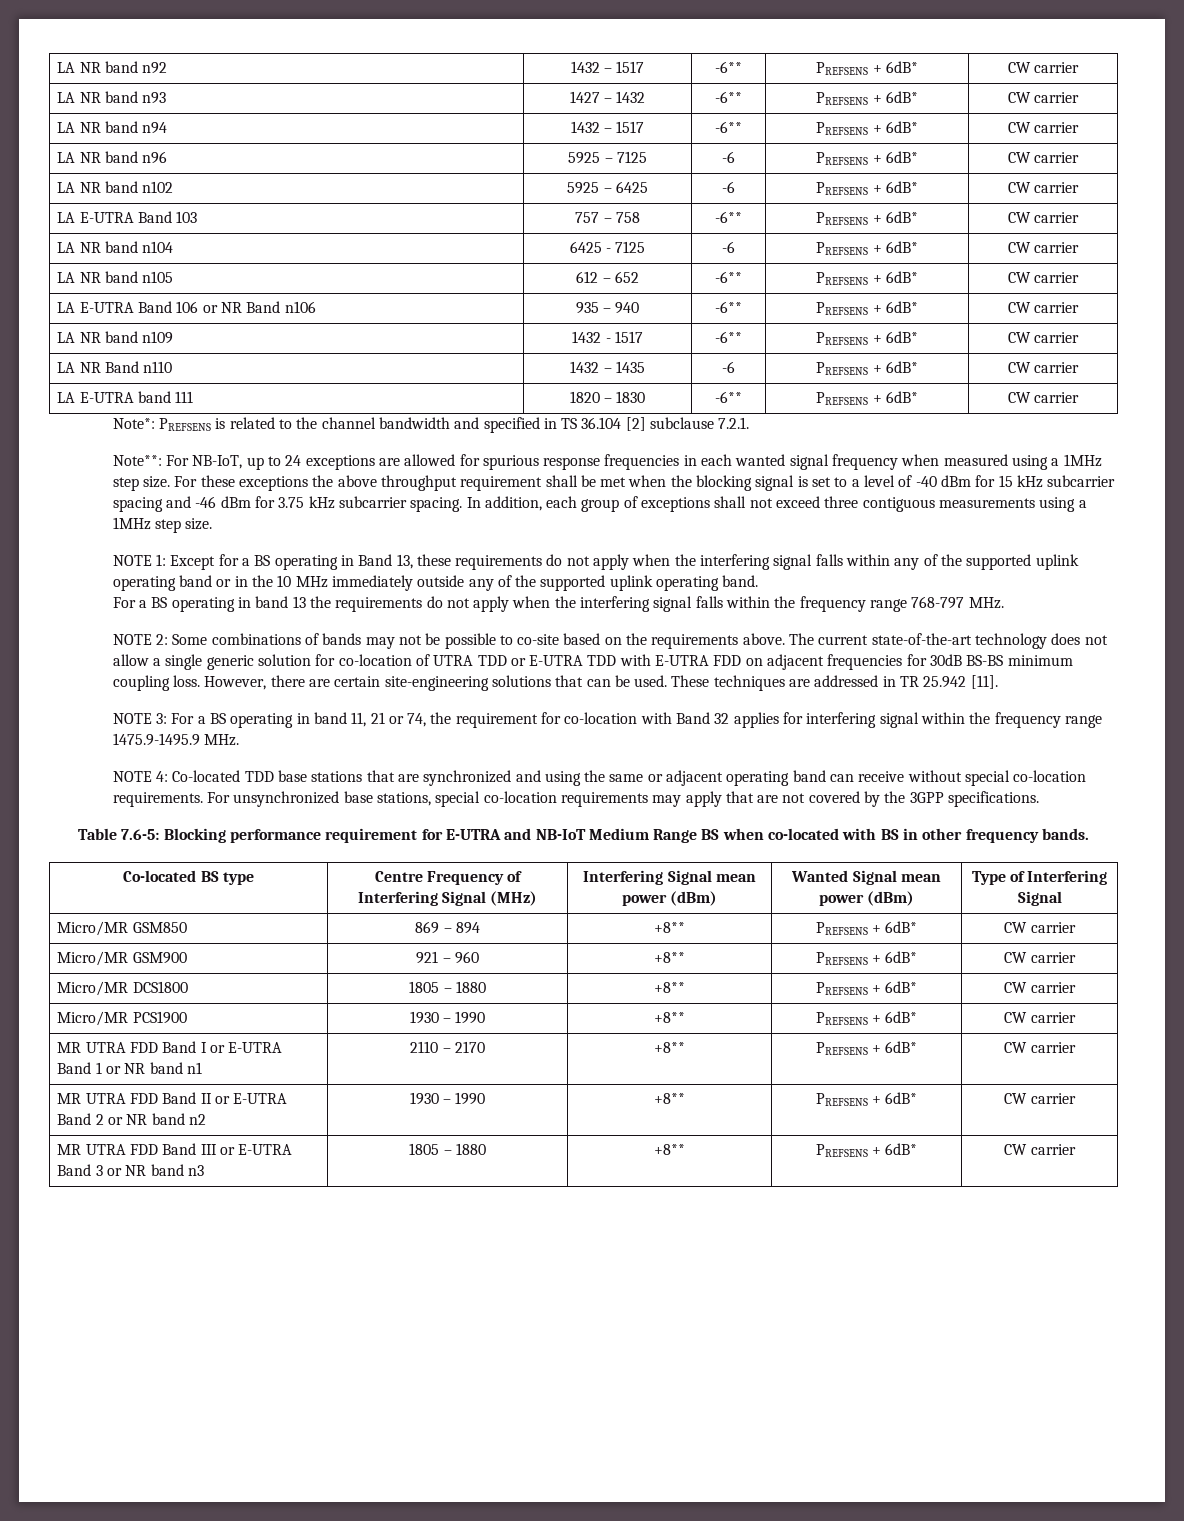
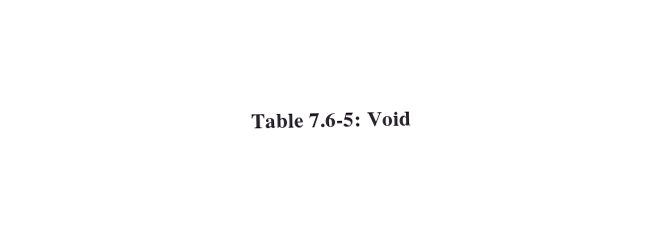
- LA NR band n92 | 1432 – 1517 | -6** | PREFSENS + 6dB* | CW carrier
- LA NR band n93 | 1427 – 1432 | -6** | PREFSENS + 6dB* | CW carrier
- LA NR band n94 | 1432 – 1517 | -6** | PREFSENS + 6dB* | CW carrier
- LA NR band n96 | 5925 – 7125 | -6 | PREFSENS + 6dB* | CW carrier
- LA NR band n102 | 5925 – 6425 | -6 | PREFSENS + 6dB* | CW carrier
- LA E-UTRA Band 103 | 757 – 758 | -6** | PREFSENS + 6dB* | CW carrier
- LA NR band n104 | 6425 - 7125 | -6 | PREFSENS + 6dB* | CW carrier
- LA NR band n105 | 612 – 652 | -6** | PREFSENS + 6dB* | CW carrier
- LA E-UTRA Band 106 or NR Band n106 | 935 – 940 | -6** | PREFSENS + 6dB* | CW carrier
- LA NR band n109 | 1432 - 1517 | -6** | PREFSENS + 6dB* | CW carrier
- LA NR Band n110 | 1432 – 1435 | -6 | PREFSENS + 6dB* | CW carrier
- LA E-UTRA band 111 | 1820 – 1830 | -6** | PREFSENS + 6dB* | CW carrier
- Note*: PREFSENS is related to the channel bandwidth and specified in TS 36.104 [2] subclause 7.2.1.
- Note**: For NB-IoT, up to 24 exceptions are allowed for spurious response frequencies in each wanted signal frequency when measured using a 1MHz step size. For these exceptions the above throughput requirement shall be met when the blocking signal is set to a level of -40 dBm for 15 kHz subcarrier spacing and -46 dBm for 3.75 kHz subcarrier spacing. In addition, each group of exceptions shall not exceed three contiguous measurements using a 1MHz step size.
- NOTE 1: Except for a BS operating in Band 13, these requirements do not apply when the interfering signal falls within any of the supported uplink operating band or in the 10 MHz immediately outside any of the supported uplink operating band.
- For a BS operating in band 13 the requirements do not apply when the interfering signal falls within the frequency range 768-797 MHz.
- NOTE 2: Some combinations of bands may not be possible to co-site based on the requirements above. The current state-of-the-art technology does not allow a single generic solution for co-location of UTRA TDD or E-UTRA TDD with E-UTRA FDD on adjacent frequencies for 30dB BS-BS minimum coupling loss. However, there are certain site-engineering solutions that can be used. These techniques are addressed in TR 25.942 [11].
- NOTE 3: For a BS operating in band 11, 21 or 74, the requirement for co-location with Band 32 applies for interfering signal within the frequency range 1475.9-1495.9 MHz.
- NOTE 4: Co-located TDD base stations that are synchronized and using the same or adjacent operating band can receive without special co-location requirements. For unsynchronized base stations, special co-location requirements may apply that are not covered by the 3GPP specifications.
- Table 7.6-5: Blocking performance requirement for E-UTRA and NB-IoT Medium Range BS when co-located with BS in other frequency bands.
- Co-located BS type | Centre Frequency of Interfering Signal (MHz) | Interfering Signal mean power (dBm) | Wanted Signal mean power (dBm) | Type of Interfering Signal
- Micro/MR GSM850 | 869 – 894 | +8** | PREFSENS + 6dB* | CW carrier
- Micro/MR GSM900 | 921 – 960 | +8** | PREFSENS + 6dB* | CW carrier
- Micro/MR DCS1800 | 1805 – 1880 | +8** | PREFSENS + 6dB* | CW carrier
- Micro/MR PCS1900 | 1930 – 1990 | +8** | PREFSENS + 6dB* | CW carrier
- MR UTRA FDD Band I or E-UTRA Band 1 or NR band n1 | 2110 – 2170 | +8** | PREFSENS + 6dB* | CW carrier
- MR UTRA FDD Band II or E-UTRA Band 2 or NR band n2 | 1930 – 1990 | +8** | PREFSENS + 6dB* | CW carrier
- MR UTRA FDD Band III or E-UTRA Band 3 or NR band n3 | 1805 – 1880 | +8** | PREFSENS + 6dB* | CW carrier
+ Table 7.6-5: Void

